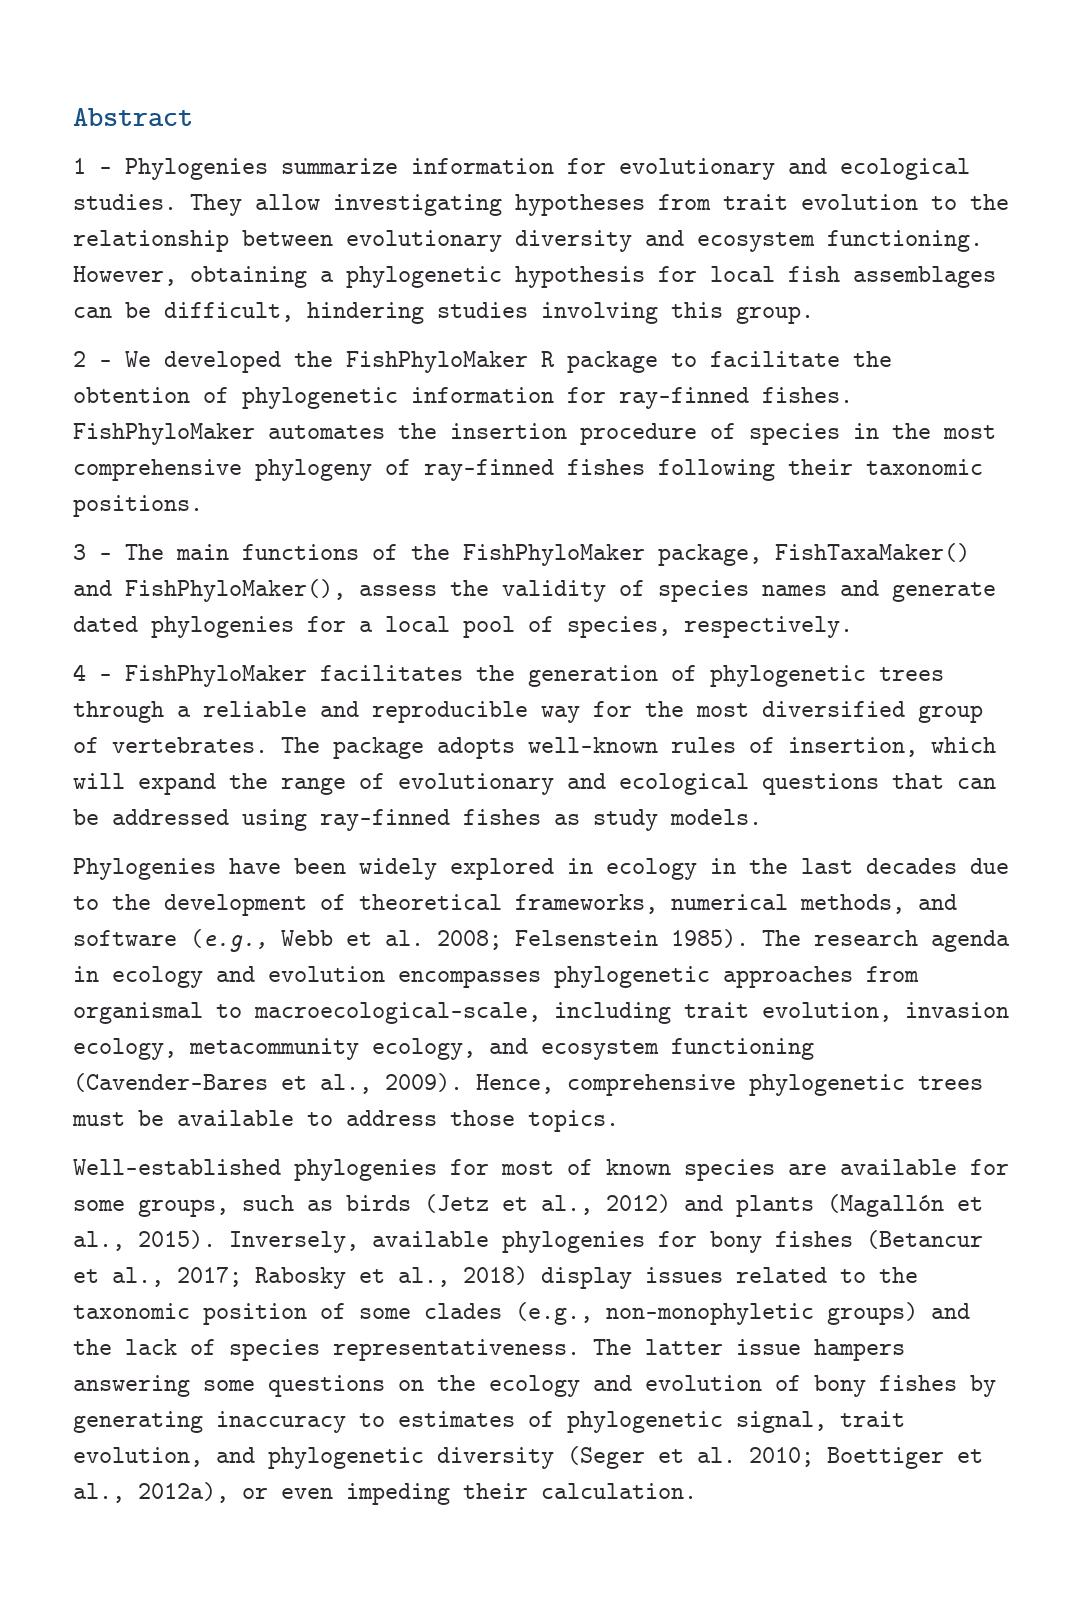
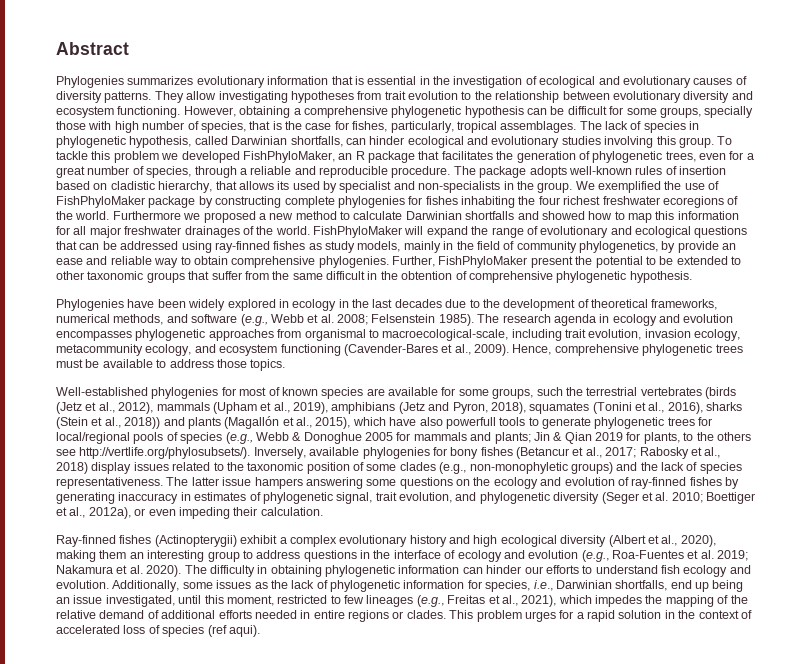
- 1 – Phylogenies summarize information for evolutionary and ecological studies.
+ Phylogenies summarizes evolutionary information that is essential in the investigation of ecological and evolutionary causes of diversity patterns.
- However, obtaining a phylogenetic hypothesis for local fish assemblages can be difficult, hindering studies involving this group.
- 2 – We developed the FishPhyloMaker R package to facilitate the obtention of phylogenetic information for ray-finned fishes. FishPhyloMaker automates the insertion procedure of species in the most comprehensive phylogeny of ray-finned fishes following their taxonomic positions.
- 3 – The main functions of the FishPhyloMaker package, FishTaxaMaker() and FishPhyloMaker(), assess the validity of species names and generate dated phylogenies for a local pool of species, respectively.
- 4 – FishPhyloMaker facilitates the generation of phylogenetic trees through a reliable and reproducible way for the most diversified group of vertebrates.
+ However, obtaining a comprehensive phylogenetic hypothesis can be difficult for some groups, specially those with high number of species, that is the case for fishes, particularly, tropical assemblages. The lack of species in phylogenetic hypothesis, called Darwinian shortfalls, can hinder ecological and evolutionary studies involving this group. To tackle this problem we developed FishPhyloMaker, an R package that facilitates the generation of phylogenetic trees, even for a great number of species, through a reliable and reproducible procedure.
- The package adopts well-known rules of insertion, which will expand the range of evolutionary and ecological questions that can be addressed using ray-finned fishes as study models.
+ The package adopts well-known rules of insertion based on cladistic hierarchy, that allows its used by specialist and non-specialists in the group. We exemplified the use of FishPhyloMaker package by constructing complete phylogenies for fishes inhabiting the four richest freshwater ecoregions of the world. Furthermore we proposed a new method to calculate Darwinian shortfalls and showed how to map this information for all major freshwater drainages of the world. FishPhyloMaker will expand the range of evolutionary and ecological questions that can be addressed using ray-finned fishes as study models, mainly in the field of community phylogenetics, by provide an ease and reliable way to obtain comprehensive phylogenies. Further, FishPhyloMaker present the potential to be extended to other taxonomic groups that suffer from the same difficult in the obtention of comprehensive phylogenetic hypothesis.
- Well-established phylogenies for most of known species are available for some groups, such as birds (Jetz et al., 2012) and plants (Magallón et al., 2015). Inversely, available phylogenies for bony fishes (Betancur et al., 2017; Rabosky et al., 2018) display issues related to the taxonomic position of some clades (e.g., non-monophyletic groups) and the lack of species representativeness.
+ Well-established phylogenies for most of known species are available for some groups, such the terrestrial vertebrates (birds (Jetz et al., 2012), mammals (Upham et al., 2019), amphibians (Jetz and Pyron, 2018), squamates (Tonini et al., 2016), sharks (Stein et al., 2018)) and plants (Magallón et al., 2015), which have also powerfull tools to generate phylogenetic trees for local/regional pools of species (e.g., Webb & Donoghue 2005 for mammals and plants; Jin & Qian 2019 for plants, to the others see http://vertlife.org/phylosubsets/). Inversely, available phylogenies for bony fishes (Betancur et al., 2017; Rabosky et al., 2018) display issues related to the taxonomic position of some clades (e.g., non-monophyletic groups) and the lack of species representativeness.
- The latter issue hampers answering some questions on the ecology and evolution of bony fishes by generating inaccuracy to estimates of phylogenetic signal, trait evolution, and phylogenetic diversity (Seger et al. 2010; Boettiger et al., 2012a), or even impeding their calculation.
+ The latter issue hampers answering some questions on the ecology and evolution of ray-finned fishes by generating inaccuracy in estimates of phylogenetic signal, trait evolution, and phylogenetic diversity (Seger et al. 2010; Boettiger et al., 2012a), or even impeding their calculation.
+ Ray-finned fishes (Actinopterygii) exhibit a complex evolutionary history and high ecological diversity (Albert et al., 2020), making them an interesting group to address questions in the interface of ecology and evolution (e.g., Roa-Fuentes et al. 2019; Nakamura et al. 2020). The difficulty in obtaining phylogenetic information can hinder our efforts to understand fish ecology and evolution. Additionally, some issues as the lack of phylogenetic information for species, i.e., Darwinian shortfalls, end up being an issue investigated, until this moment, restricted to few lineages (e.g., Freitas et al., 2021), which impedes the mapping of the relative demand of additional efforts needed in entire regions or clades. This problem urges for a rapid solution in the context of accelerated loss of species (ref aqui).

